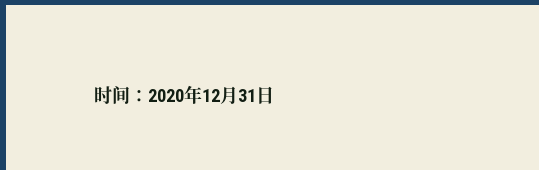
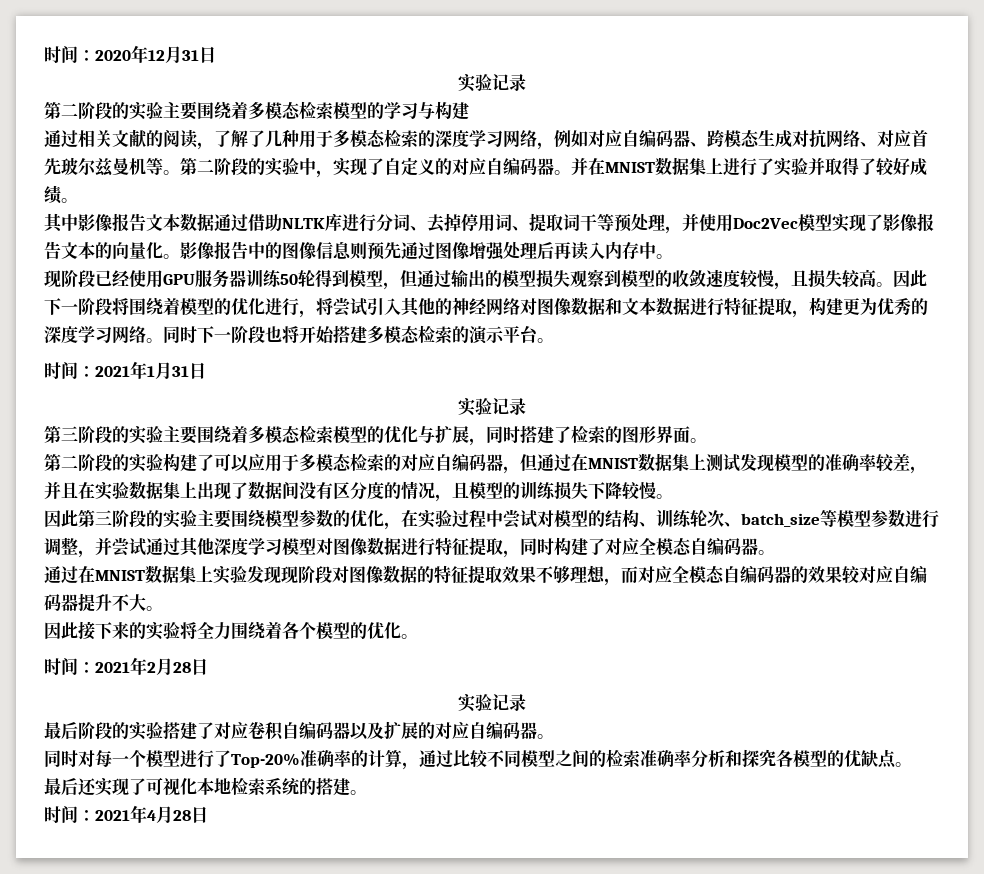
  时间：2020年12月31日
+ 实验记录
+ 第二阶段的实验主要围绕着多模态检索模型的学习与构建
+ 通过相关文献的阅读，了解了几种用于多模态检索的深度学习网络，例如对应自编码器、跨模态生成对抗网络、对应首先玻尔兹曼机等。第二阶段的实验中，实现了自定义的对应自编码器。并在MNIST数据集上进行了实验并取得了较好成绩。
+ 其中影像报告文本数据通过借助NLTK库进行分词、去掉停用词、提取词干等预处理，并使用Doc2Vec模型实现了影像报告文本的向量化。影像报告中的图像信息则预先通过图像增强处理后再读入内存中。
+ 现阶段已经使用GPU服务器训练50轮得到模型，但通过输出的模型损失观察到模型的收敛速度较慢，且损失较高。因此下一阶段将围绕着模型的优化进行，将尝试引入其他的神经网络对图像数据和文本数据进行特征提取，构建更为优秀的深度学习网络。同时下一阶段也将开始搭建多模态检索的演示平台。
+ 时间：2021年1月31日
+ 实验记录
+ 第三阶段的实验主要围绕着多模态检索模型的优化与扩展，同时搭建了检索的图形界面。
+ 第二阶段的实验构建了可以应用于多模态检索的对应自编码器，但通过在MNIST数据集上测试发现模型的准确率较差，并且在实验数据集上出现了数据间没有区分度的情况，且模型的训练损失下降较慢。
+ 因此第三阶段的实验主要围绕模型参数的优化，在实验过程中尝试对模型的结构、训练轮次、batch_size等模型参数进行调整，并尝试通过其他深度学习模型对图像数据进行特征提取，同时构建了对应全模态自编码器。
+ 通过在MNIST数据集上实验发现现阶段对图像数据的特征提取效果不够理想，而对应全模态自编码器的效果较对应自编码器提升不大。
+ 因此接下来的实验将全力围绕着各个模型的优化。
+ 时间：2021年2月28日
+ 实验记录
+ 最后阶段的实验搭建了对应卷积自编码器以及扩展的对应自编码器。
+ 同时对每一个模型进行了Top-20%准确率的计算，通过比较不同模型之间的检索准确率分析和探究各模型的优缺点。
+ 最后还实现了可视化本地检索系统的搭建。
+ 时间：2021年4月28日

